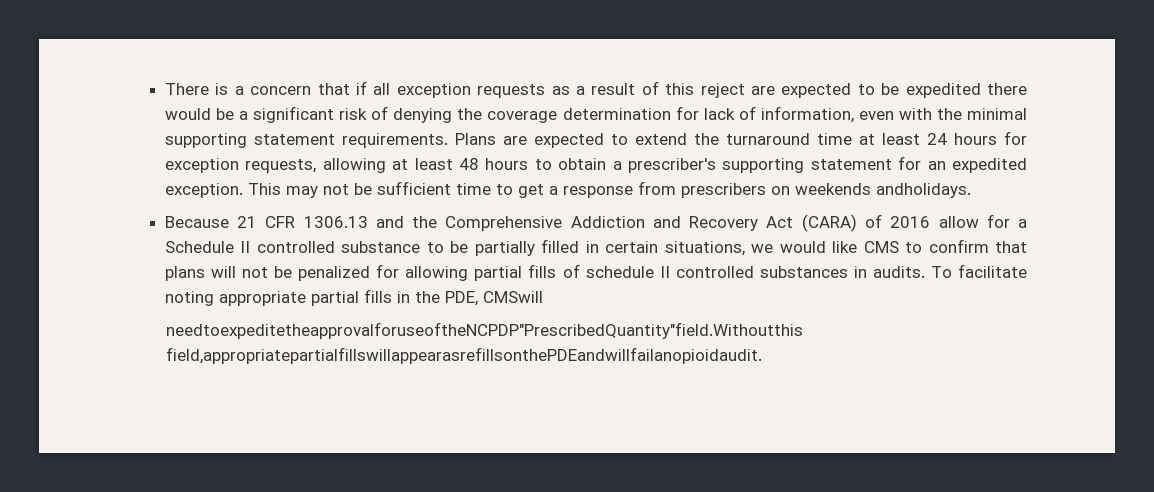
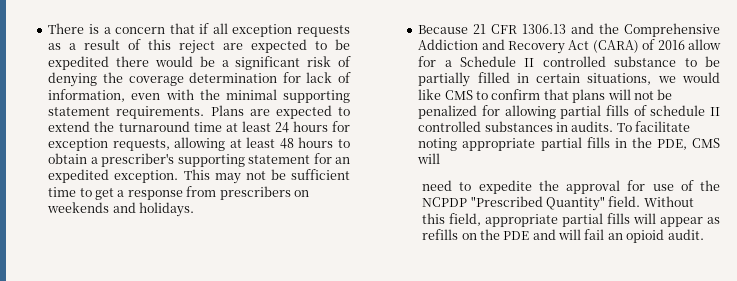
- This may not be sufficient time to get a response from prescribers on weekends andholidays.
+ This may not be sufficient time to get a response from prescribers on weekends and holidays.
- To facilitate noting appropriate partial fills in the PDE, CMSwill
- needtoexpeditetheapprovalforuseoftheNCPDP"PrescribedQuantity"field.Withoutthis field,appropriatepartialfillswillappearasrefillsonthePDEandwillfailanopioidaudit.
+ To facilitate noting appropriate partial fills in the PDE, CMS will
+ need to expedite the approval for use of the NCPDP "Prescribed Quantity" field. Without this field, appropriate partial fills will appear as refills on the PDE and will fail an opioid audit.

